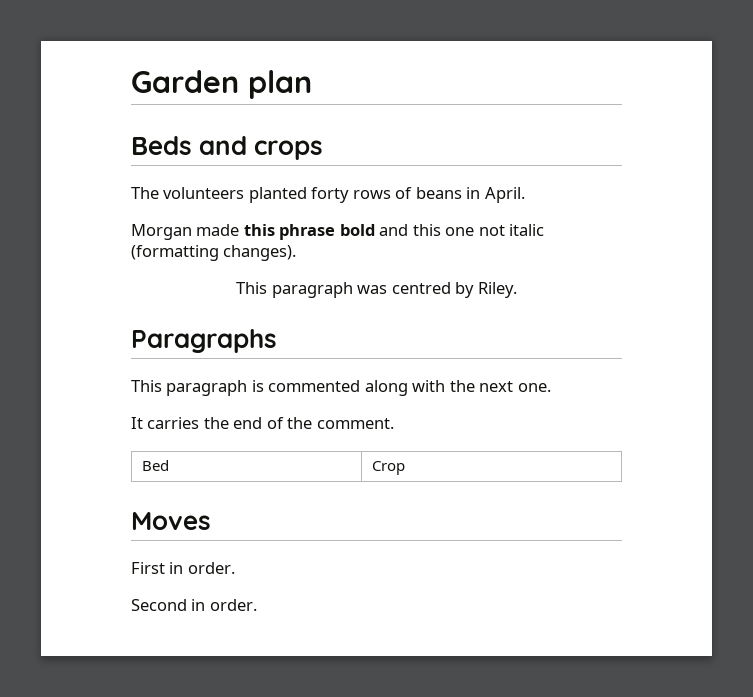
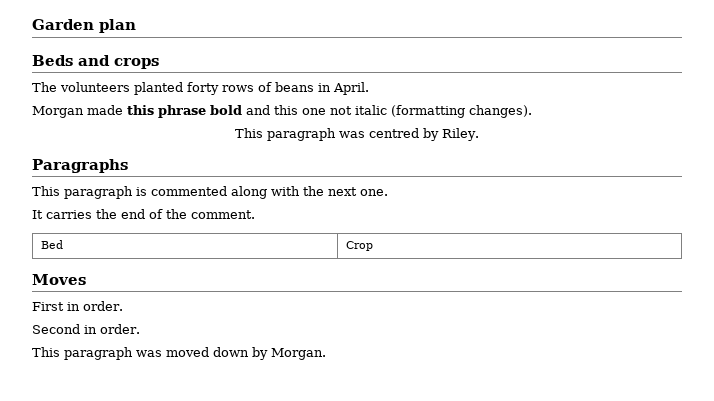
+ This paragraph was moved down by Morgan.

